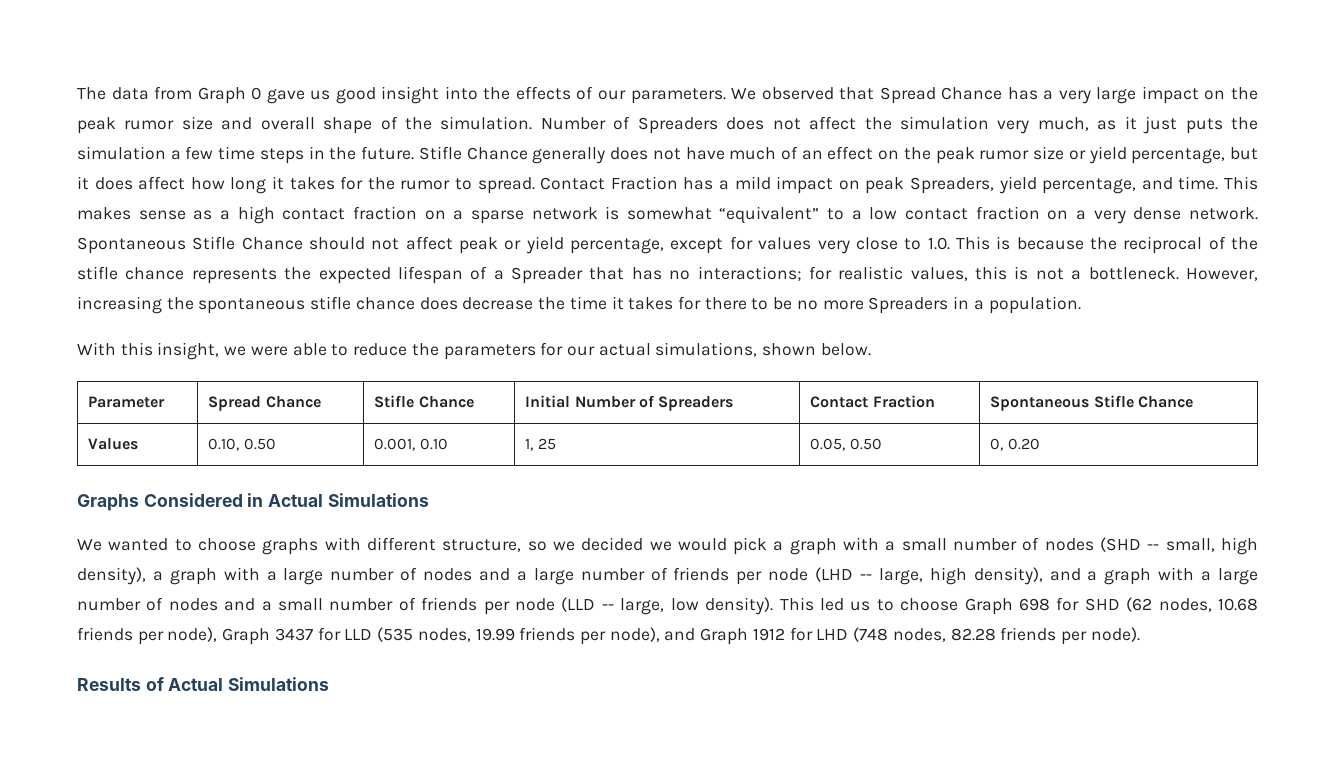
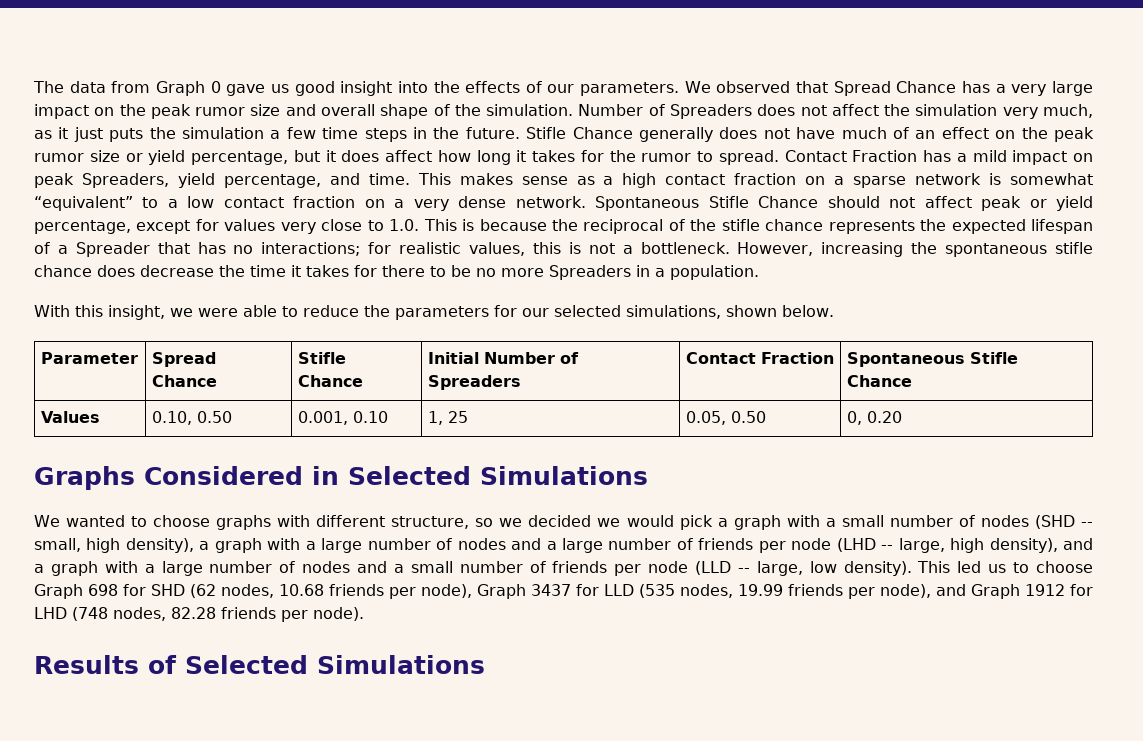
- With this insight, we were able to reduce the parameters for our actual simulations, shown below.
+ With this insight, we were able to reduce the parameters for our selected simulations, shown below.
- Graphs Considered in Actual Simulations
+ Graphs Considered in Selected Simulations
- Results of Actual Simulations
+ Results of Selected Simulations

